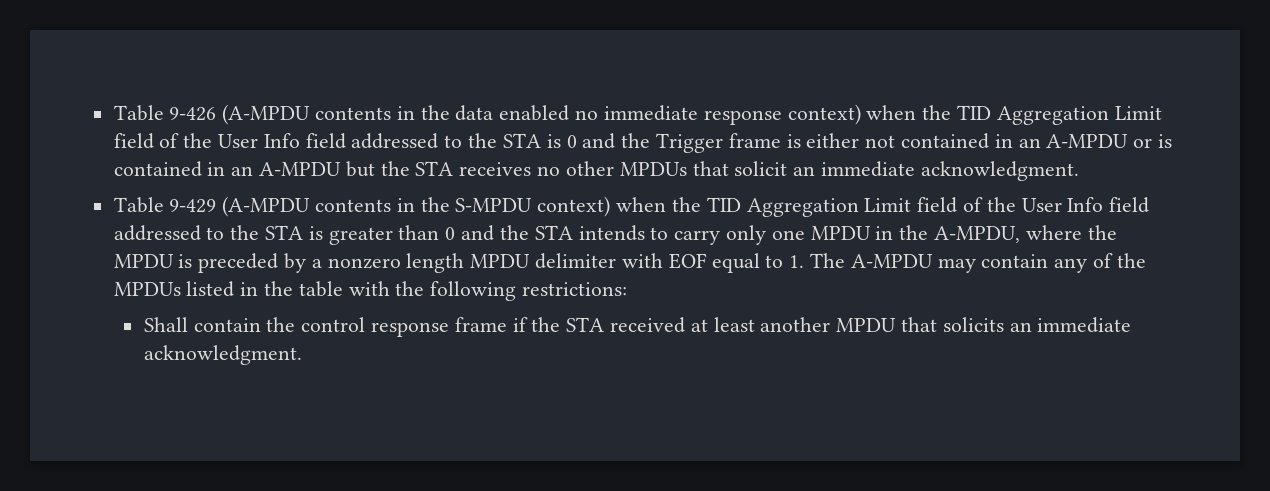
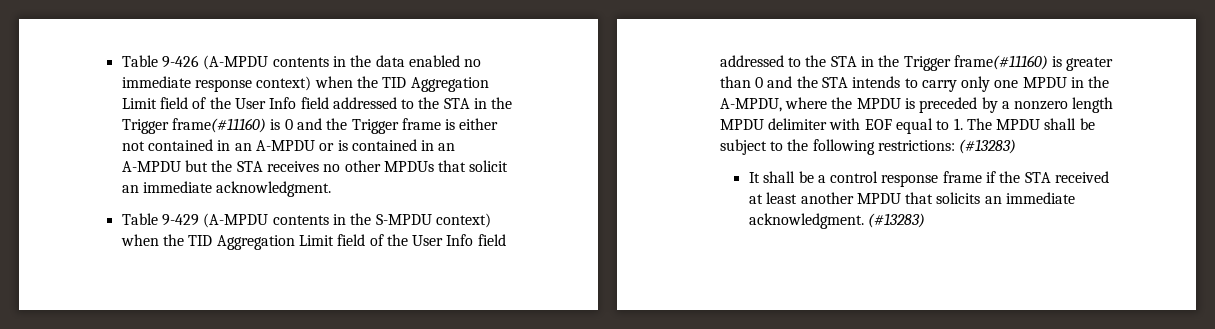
- Table 9-426 (A-MPDU contents in the data enabled no immediate response context) when the TID Aggregation Limit field of the User Info field addressed to the STA is 0 and the Trigger frame is either not contained in an A-MPDU or is contained in an A-MPDU but the STA receives no other MPDUs that solicit an immediate acknowledgment.
+ Table 9-426 (A-MPDU contents in the data enabled no immediate response context) when the TID Aggregation Limit field of the User Info field addressed to the STA in the Trigger frame(#11160) is 0 and the Trigger frame is either not contained in an A-MPDU or is contained in an A-MPDU but the STA receives no other MPDUs that solicit an immediate acknowledgment.
- Table 9-429 (A-MPDU contents in the S-MPDU context) when the TID Aggregation Limit field of the User Info field addressed to the STA is greater than 0 and the STA intends to carry only one MPDU in the A-MPDU, where the MPDU is preceded by a nonzero length MPDU delimiter with EOF equal to 1. The A-MPDU may contain any of the MPDUs listed in the table with the following restrictions:
- Shall contain the control response frame if the STA received at least another MPDU that solicits an immediate acknowledgment.
+ Table 9-429 (A-MPDU contents in the S-MPDU context) when the TID Aggregation Limit field of the User Info field addressed to the STA in the Trigger frame(#11160) is greater than 0 and the STA intends to carry only one MPDU in the A-MPDU, where the MPDU is preceded by a nonzero length MPDU delimiter with EOF equal to 1. The MPDU shall be subject to the following restrictions: (#13283)
+ It shall be a control response frame if the STA received at least another MPDU that solicits an immediate acknowledgment. (#13283)

